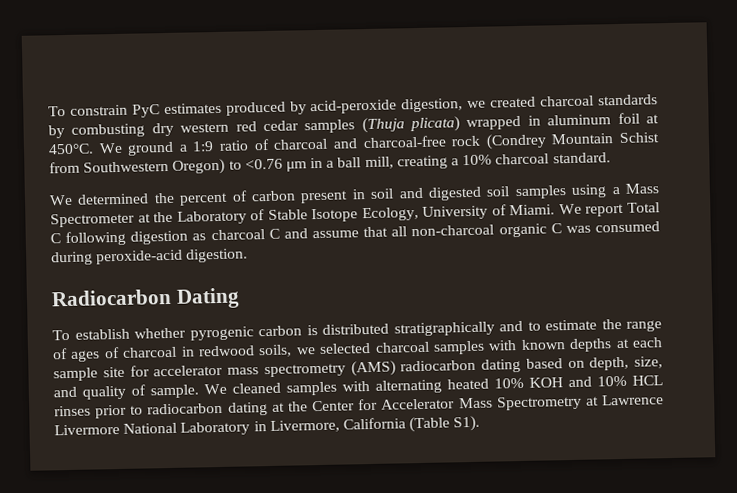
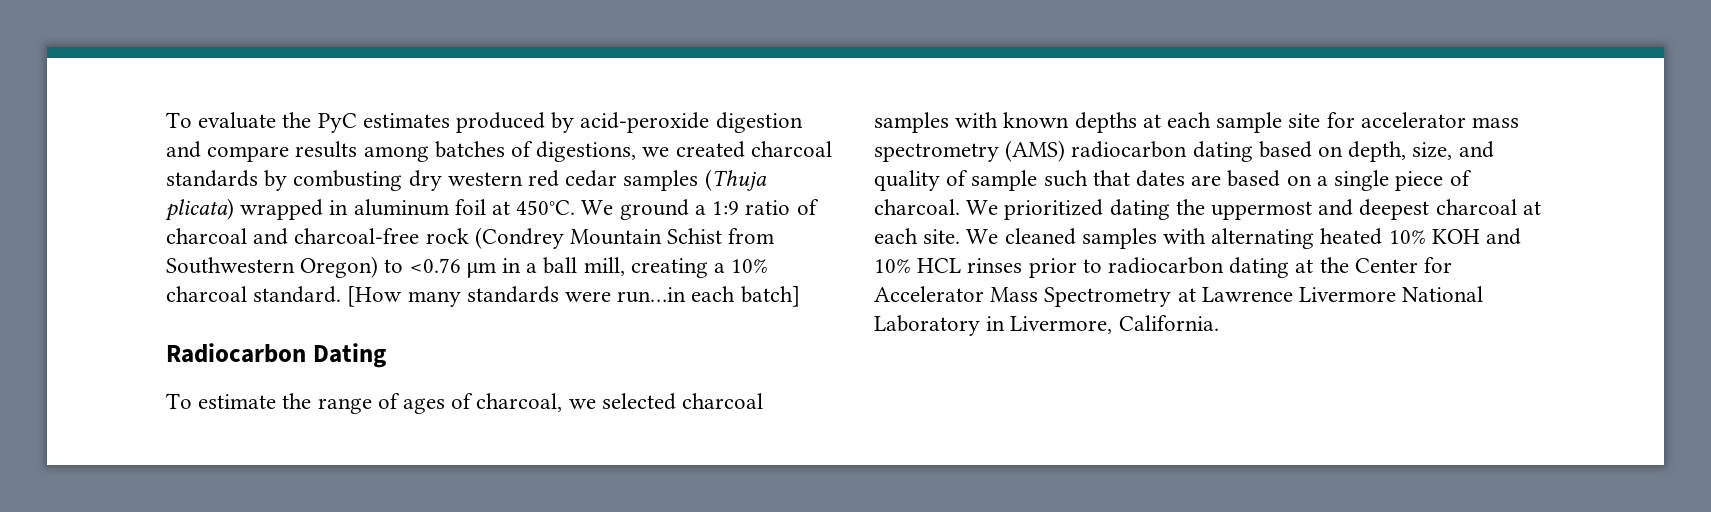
- To constrain PyC estimates produced by acid-peroxide digestion, we created charcoal standards by combusting dry western red cedar samples (Thuja plicata) wrapped in aluminum foil at 450°C.
+ To evaluate the PyC estimates produced by acid-peroxide digestion and compare results among batches of digestions, we created charcoal standards by combusting dry western red cedar samples (Thuja plicata) wrapped in aluminum foil at 450°C.
- We ground a 1:9 ratio of charcoal and charcoal-free rock (Condrey Mountain Schist from Southwestern Oregon) to <0.76 μm in a ball mill, creating a 10% charcoal standard.
- We determined the percent of carbon present in soil and digested soil samples using a Mass Spectrometer at the Laboratory of Stable Isotope Ecology, University of Miami. We report Total C following digestion as charcoal C and assume that all non-charcoal organic C was consumed during peroxide-acid digestion.
+ We ground a 1:9 ratio of charcoal and charcoal-free rock (Condrey Mountain Schist from Southwestern Oregon) to <0.76 μm in a ball mill, creating a 10% charcoal standard. [How many standards were run…in each batch]
  Radiocarbon Dating
- To establish whether pyrogenic carbon is distributed stratigraphically and to estimate the range of ages of charcoal in redwood soils, we selected charcoal samples with known depths at each sample site for accelerator mass spectrometry (AMS) radiocarbon dating based on depth, size, and quality of sample.
+ To estimate the range of ages of charcoal, we selected charcoal samples with known depths at each sample site for accelerator mass spectrometry (AMS) radiocarbon dating based on depth, size, and quality of sample such that dates are based on a single piece of charcoal. We prioritized dating the uppermost and deepest charcoal at each site.
- We cleaned samples with alternating heated 10% KOH and 10% HCL rinses prior to radiocarbon dating at the Center for Accelerator Mass Spectrometry at Lawrence Livermore National Laboratory in Livermore, California (Table S1).
+ We cleaned samples with alternating heated 10% KOH and 10% HCL rinses prior to radiocarbon dating at the Center for Accelerator Mass Spectrometry at Lawrence Livermore National Laboratory in Livermore, California.

